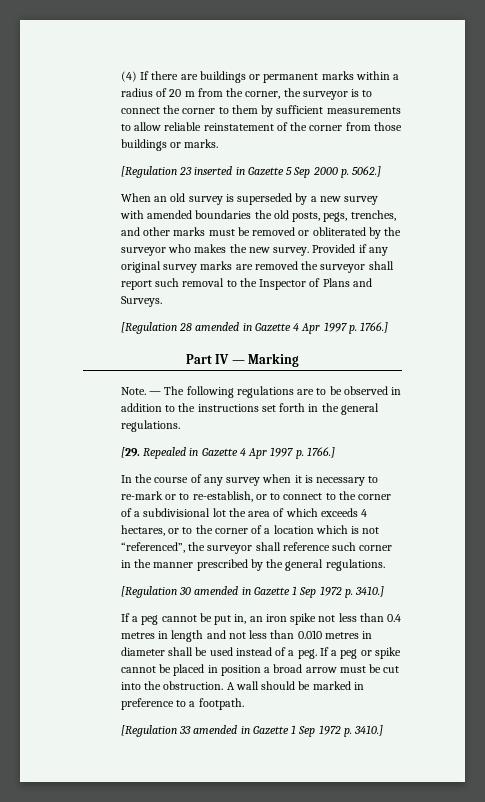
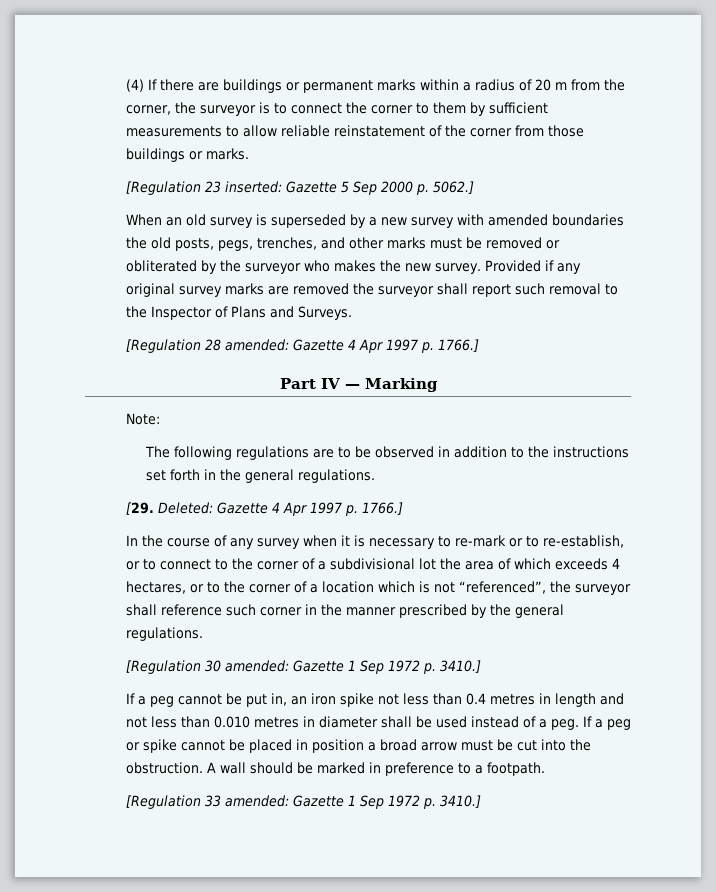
- [Regulation 23 inserted in Gazette 5 Sep 2000 p. 5062.]
+ [Regulation 23 inserted: Gazette 5 Sep 2000 p. 5062.]
- [Regulation 28 amended in Gazette 4 Apr 1997 p. 1766.]
+ [Regulation 28 amended: Gazette 4 Apr 1997 p. 1766.]
- Note. — The following regulations are to be observed in addition to the instructions set forth in the general regulations.
+ Note:
+ The following regulations are to be observed in addition to the instructions set forth in the general regulations.
- [29. Repealed in Gazette 4 Apr 1997 p. 1766.]
+ [29. Deleted: Gazette 4 Apr 1997 p. 1766.]
- [Regulation 30 amended in Gazette 1 Sep 1972 p. 3410.]
+ [Regulation 30 amended: Gazette 1 Sep 1972 p. 3410.]
- [Regulation 33 amended in Gazette 1 Sep 1972 p. 3410.]
+ [Regulation 33 amended: Gazette 1 Sep 1972 p. 3410.]

